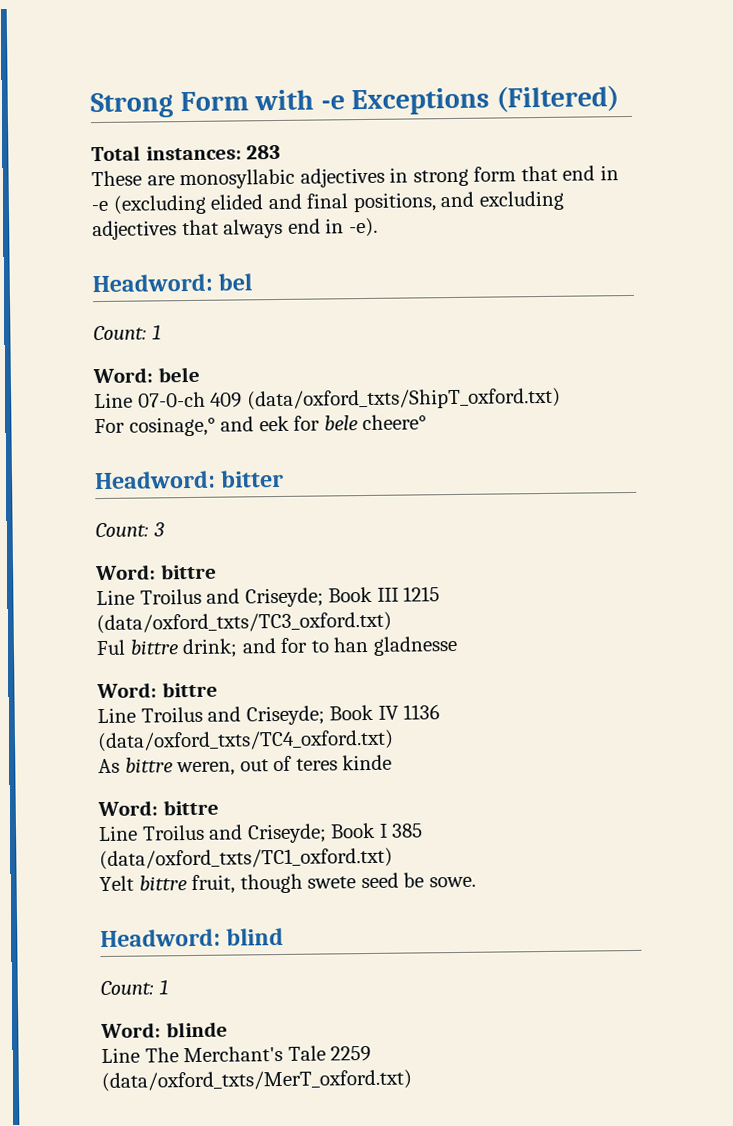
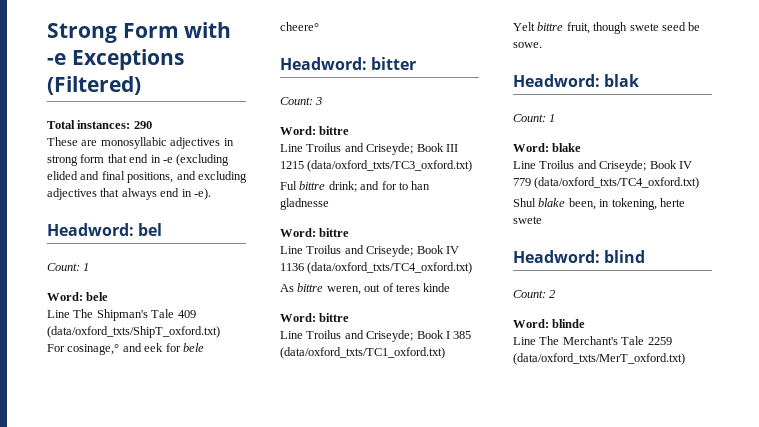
- Total instances: 283
+ Total instances: 290
- Line 07-0-ch 409 (data/oxford_txts/ShipT_oxford.txt)
+ Line The Shipman's Tale 409 (data/oxford_txts/ShipT_oxford.txt)
+ Headword: blak
+ Count: 1
+ Word: blake
+ Line Troilus and Criseyde; Book IV 779 (data/oxford_txts/TC4_oxford.txt)
+ Shul blake been, in tokening, herte swete
  Headword: blind
- Count: 1
+ Count: 2

